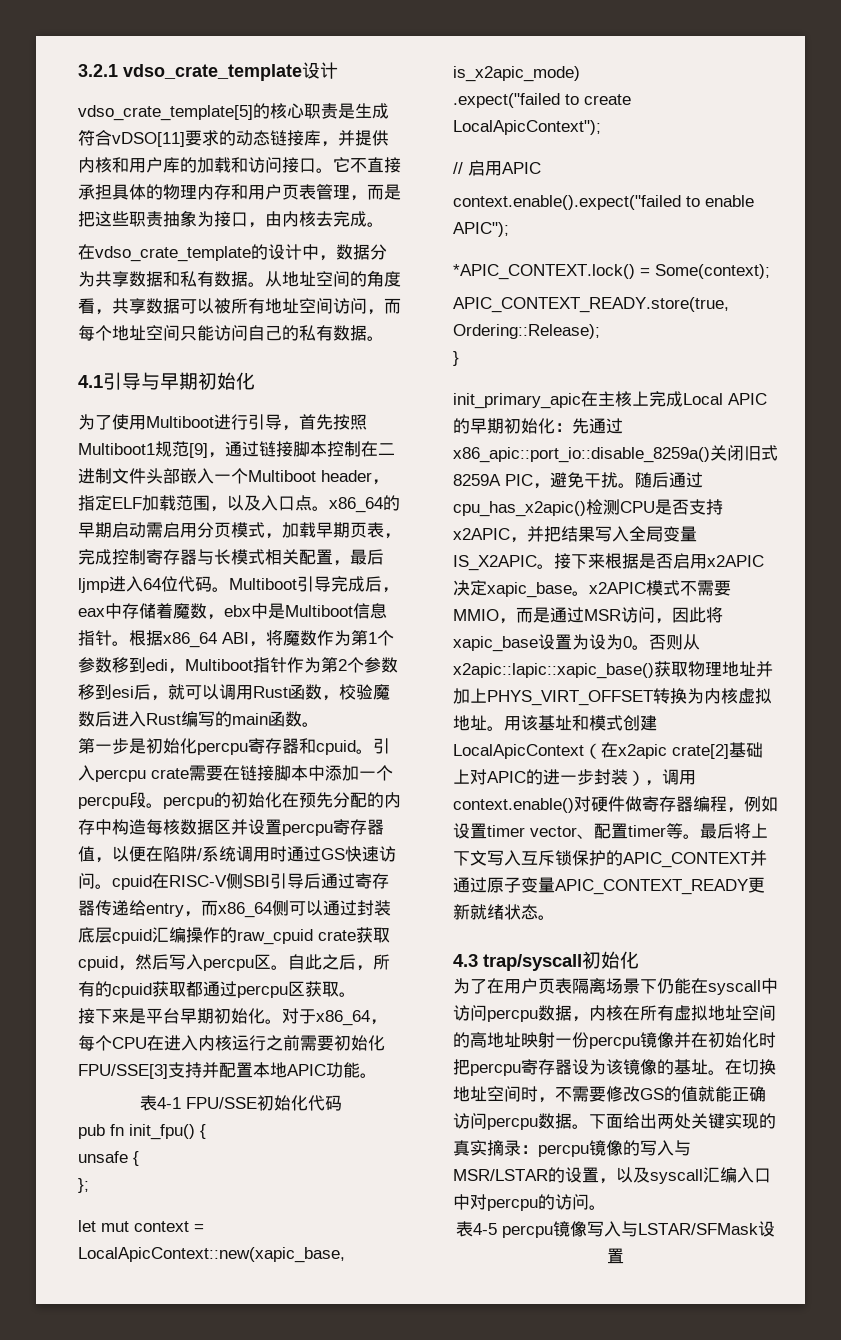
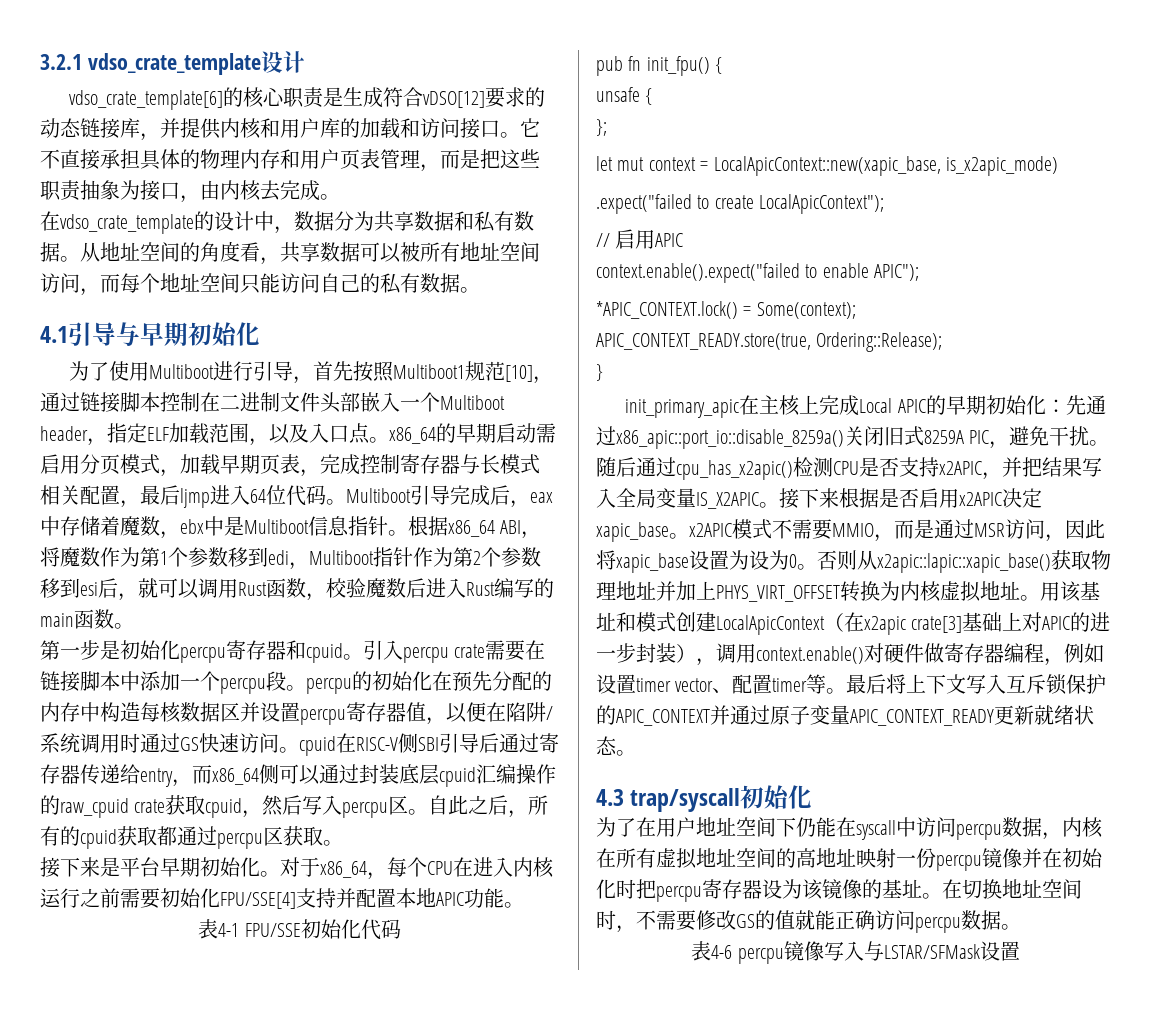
- vdso_crate_template[5]的核心职责是生成符合vDSO[11]要求的动态链接库，并提供内核和用户库的加载和访问接口。
+ vdso_crate_template[6]的核心职责是生成符合vDSO[12]要求的动态链接库，并提供内核和用户库的加载和访问接口。
- 为了使用Multiboot进行引导，首先按照Multiboot1规范[9]，通过链接脚本控制在二进制文件头部嵌入一个Multiboot header，指定ELF加载范围，以及入口点。x86_64的早期启动需启用分页模式，加载早期页表，完成控制寄存器与长模式相关配置，最后ljmp进入64位代码。
+ 为了使用Multiboot进行引导，首先按照Multiboot1规范[10]，通过链接脚本控制在二进制文件头部嵌入一个Multiboot header，指定ELF加载范围，以及入口点。x86_64的早期启动需启用分页模式，加载早期页表，完成控制寄存器与长模式相关配置，最后ljmp进入64位代码。
- 对于x86_64，每个CPU在进入内核运行之前需要初始化FPU/SSE[3]支持并配置本地APIC功能。
+ 对于x86_64，每个CPU在进入内核运行之前需要初始化FPU/SSE[4]支持并配置本地APIC功能。
- 用该基址和模式创建LocalApicContext（在x2apic crate[2]基础上对APIC的进一步封装），调用context.enable()对硬件做寄存器编程，例如设置timer vector、配置timer等。
+ 用该基址和模式创建LocalApicContext（在x2apic crate[3]基础上对APIC的进一步封装），调用context.enable()对硬件做寄存器编程，例如设置timer vector、配置timer等。
- 为了在用户页表隔离场景下仍能在syscall中访问percpu数据，内核在所有虚拟地址空间的高地址映射一份percpu镜像并在初始化时把percpu寄存器设为该镜像的基址。
+ 为了在用户地址空间下仍能在syscall中访问percpu数据，内核在所有虚拟地址空间的高地址映射一份percpu镜像并在初始化时把percpu寄存器设为该镜像的基址。
- 在切换地址空间时，不需要修改GS的值就能正确访问percpu数据。下面给出两处关键实现的真实摘录：percpu镜像的写入与MSR/LSTAR的设置，以及syscall汇编入口中对percpu的访问。
- 表4-5 percpu镜像写入与LSTAR/SFMask设置
+ 在切换地址空间时，不需要修改GS的值就能正确访问percpu数据。
+ 表4-6 percpu镜像写入与LSTAR/SFMask设置

